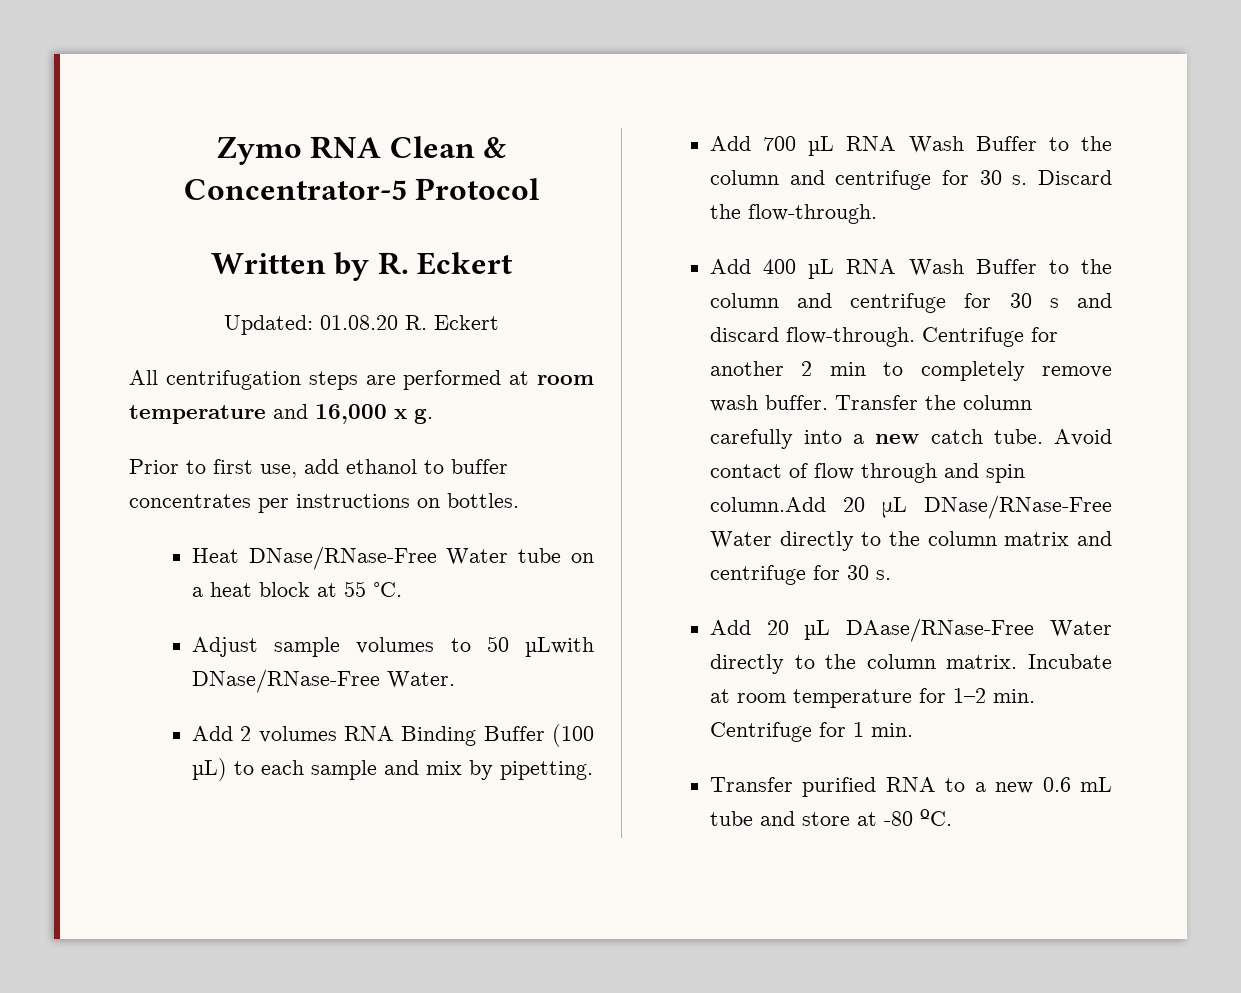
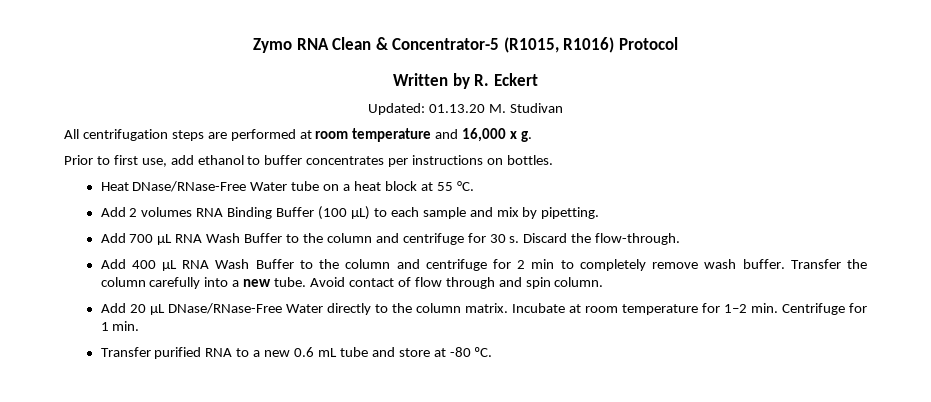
- Zymo RNA Clean & Concentrator-5 Protocol
+ Zymo RNA Clean & Concentrator-5 (R1015, R1016) Protocol
- Updated: 01.08.20 R. Eckert
+ Updated: 01.13.20 M. Studivan
- Adjust sample volumes to 50 µLwith DNase/RNase-Free Water.
- Add 400 µL RNA Wash Buffer to the column and centrifuge for 30 s and discard flow-through. Centrifuge for another 2 min to completely remove wash buffer.
+ Add 400 µL RNA Wash Buffer to the column and centrifuge for 2 min to completely remove wash buffer.
- Transfer the column carefully into a new catch tube.
+ Transfer the column carefully into a new tube.
- Avoid contact of flow through and spin column.Add 20 μL DNase/RNase-Free Water directly to the column matrix and centrifuge for 30 s.
+ Avoid contact of flow through and spin column.
- Add 20 µL DAase/RNase-Free Water directly to the column matrix.
+ Add 20 µL DNase/RNase-Free Water directly to the column matrix.

